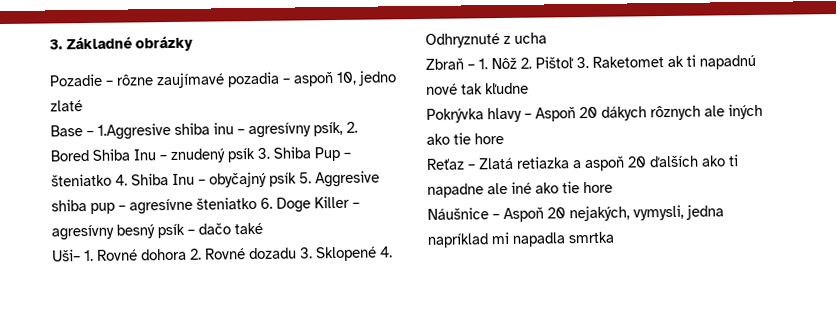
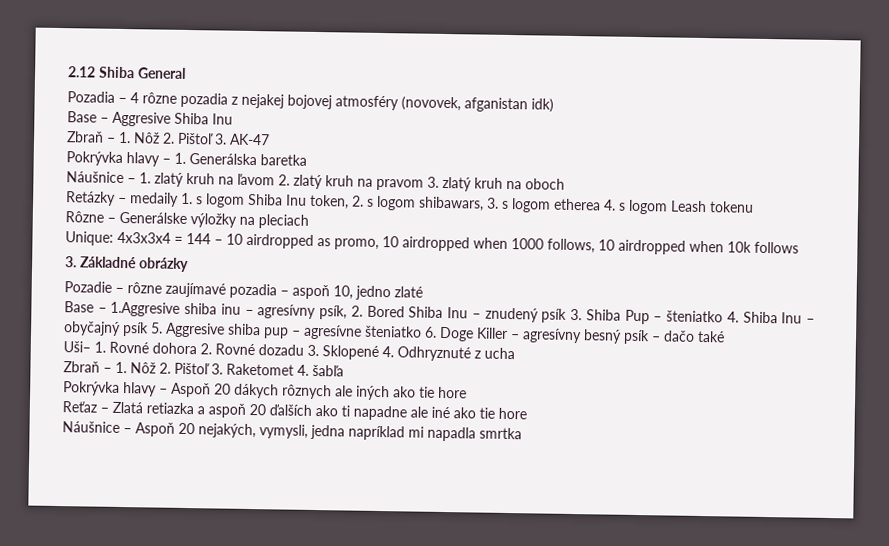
+ 2.12 Shiba General
+ Pozadia – 4 rôzne pozadia z nejakej bojovej atmosféry (novovek, afganistan idk)
+ Base – Aggresive Shiba Inu
+ Zbraň – 1. Nôž 2. Pištoľ 3. AK-47
+ Pokrývka hlavy – 1. Generálska baretka
+ Náušnice – 1. zlatý kruh na ľavom 2. zlatý kruh na pravom 3. zlatý kruh na oboch
+ Retázky – medaily 1. s logom Shiba Inu token, 2. s logom shibawars, 3. s logom etherea 4. s logom Leash tokenu
+ Rôzne – Generálske výložky na pleciach
+ Unique: 4x3x3x4 = 144 – 10 airdropped as promo, 10 airdropped when 1000 follows, 10 airdropped when 10k follows
- Zbraň – 1. Nôž 2. Pištoľ 3. Raketomet ak ti napadnú nové tak kľudne
+ Zbraň – 1. Nôž 2. Pištoľ 3. Raketomet 4. šabľa

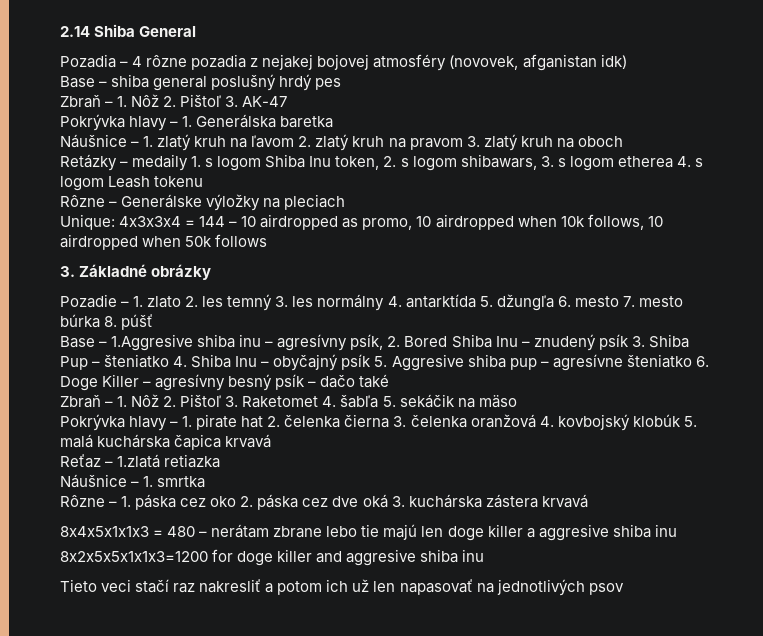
- 2.12 Shiba General
+ 2.14 Shiba General
- Base – Aggresive Shiba Inu
+ Base – shiba general poslušný hrdý pes
- Unique: 4x3x3x4 = 144 – 10 airdropped as promo, 10 airdropped when 1000 follows, 10 airdropped when 10k follows
+ Unique: 4x3x3x4 = 144 – 10 airdropped as promo, 10 airdropped when 10k follows, 10 airdropped when 50k follows
- Pozadie – rôzne zaujímavé pozadia – aspoň 10, jedno zlaté
+ Pozadie – 1. zlato 2. les temný 3. les normálny 4. antarktída 5. džungľa 6. mesto 7. mesto búrka 8. púšť
- Uši– 1. Rovné dohora 2. Rovné dozadu 3. Sklopené 4. Odhryznuté z ucha
- Zbraň – 1. Nôž 2. Pištoľ 3. Raketomet 4. šabľa
- Pokrývka hlavy – Aspoň 20 dákych rôznych ale iných ako tie hore
+ Zbraň – 1. Nôž 2. Pištoľ 3. Raketomet 4. šabľa 5. sekáčik na mäso
+ Pokrývka hlavy – 1. pirate hat 2. čelenka čierna 3. čelenka oranžová 4. kovbojský klobúk 5. malá kuchárska čapica krvavá
- Reťaz – Zlatá retiazka a aspoň 20 ďalších ako ti napadne ale iné ako tie hore
- Náušnice – Aspoň 20 nejakých, vymysli, jedna napríklad mi napadla smrtka
+ Reťaz – 1.zlatá retiazka
+ Náušnice – 1. smrtka
+ Rôzne – 1. páska cez oko 2. páska cez dve oká 3. kuchárska zástera krvavá
+ 8x4x5x1x1x3 = 480 – nerátam zbrane lebo tie majú len doge killer a aggresive shiba inu
+ 8x2x5x5x1x1x3=1200 for doge killer and aggresive shiba inu
+ Tieto veci stačí raz nakresliť a potom ich už len napasovať na jednotlivých psov

